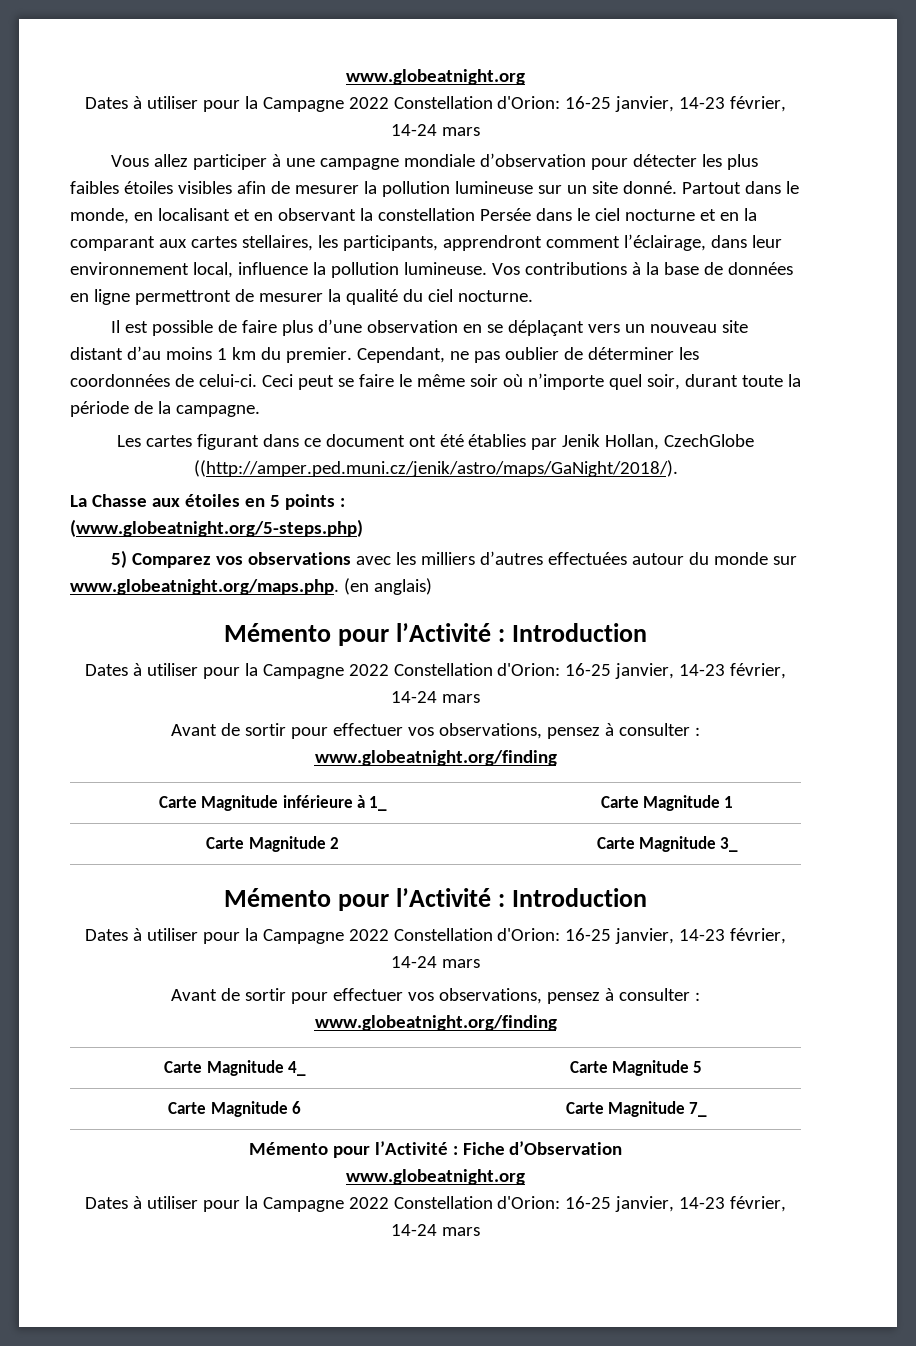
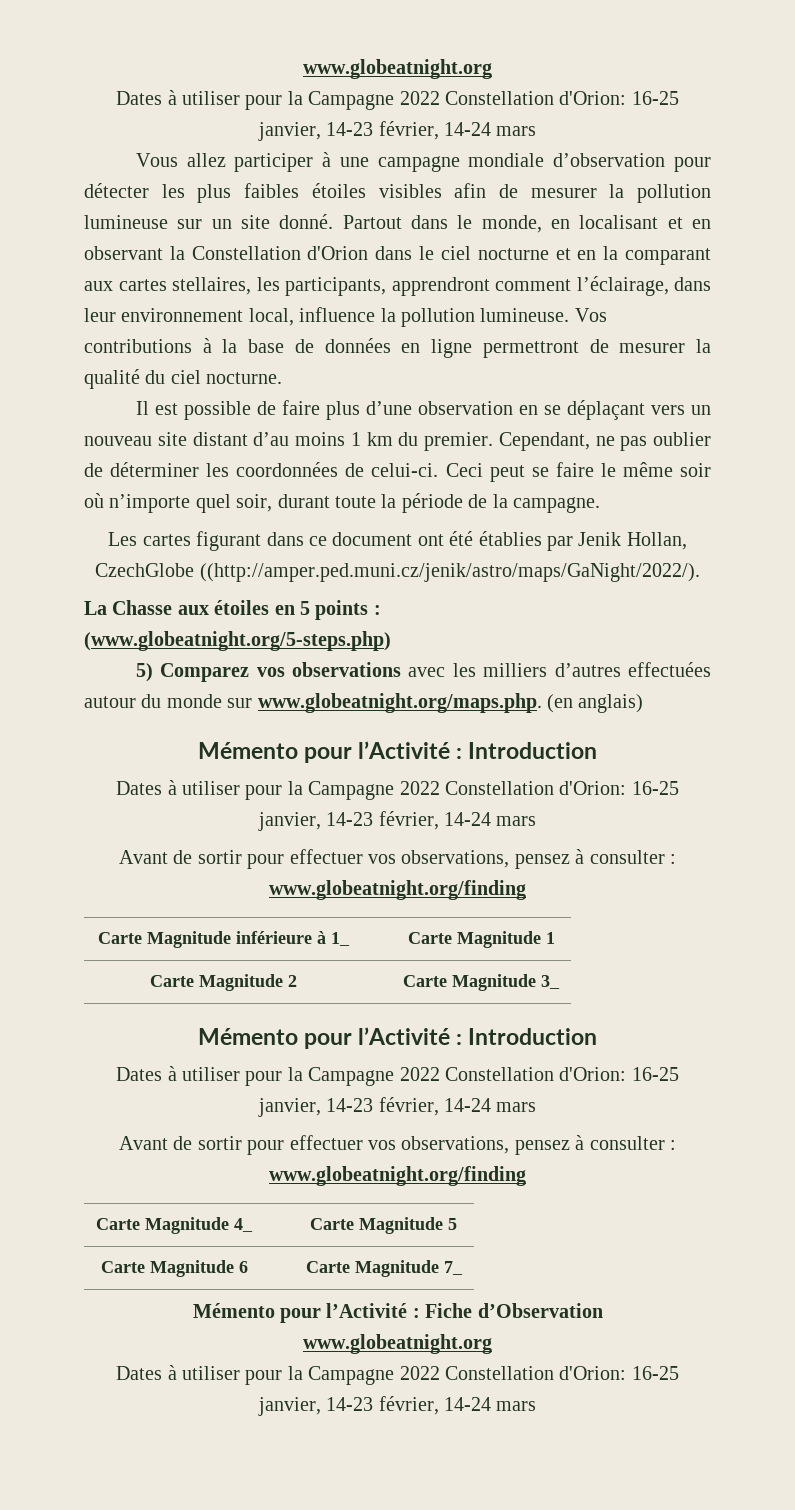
- Partout dans le monde, en localisant et en observant la constellation Persée dans le ciel nocturne et en la comparant aux cartes stellaires, les participants, apprendront comment l’éclairage, dans leur environnement local, influence la pollution lumineuse.
+ Partout dans le monde, en localisant et en observant la Constellation d'Orion dans le ciel nocturne et en la comparant aux cartes stellaires, les participants, apprendront comment l’éclairage, dans leur environnement local, influence la pollution lumineuse.
- Les cartes figurant dans ce document ont été établies par Jenik Hollan, CzechGlobe ((http://amper.ped.muni.cz/jenik/astro/maps/GaNight/2018/).
+ Les cartes figurant dans ce document ont été établies par Jenik Hollan, CzechGlobe ((http://amper.ped.muni.cz/jenik/astro/maps/GaNight/2022/).

